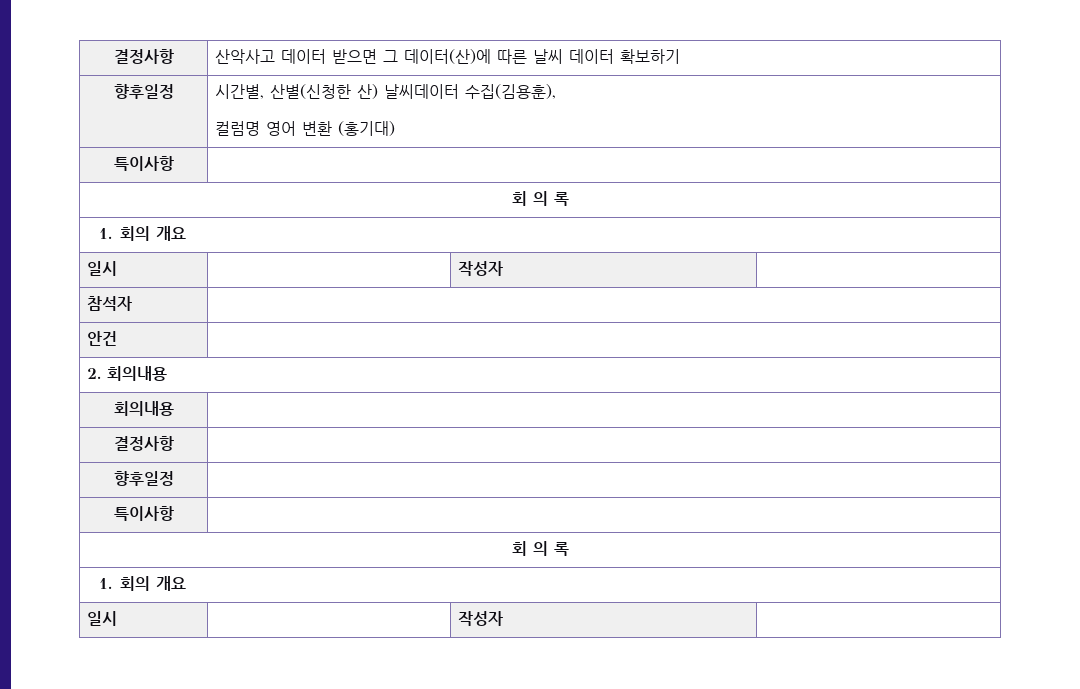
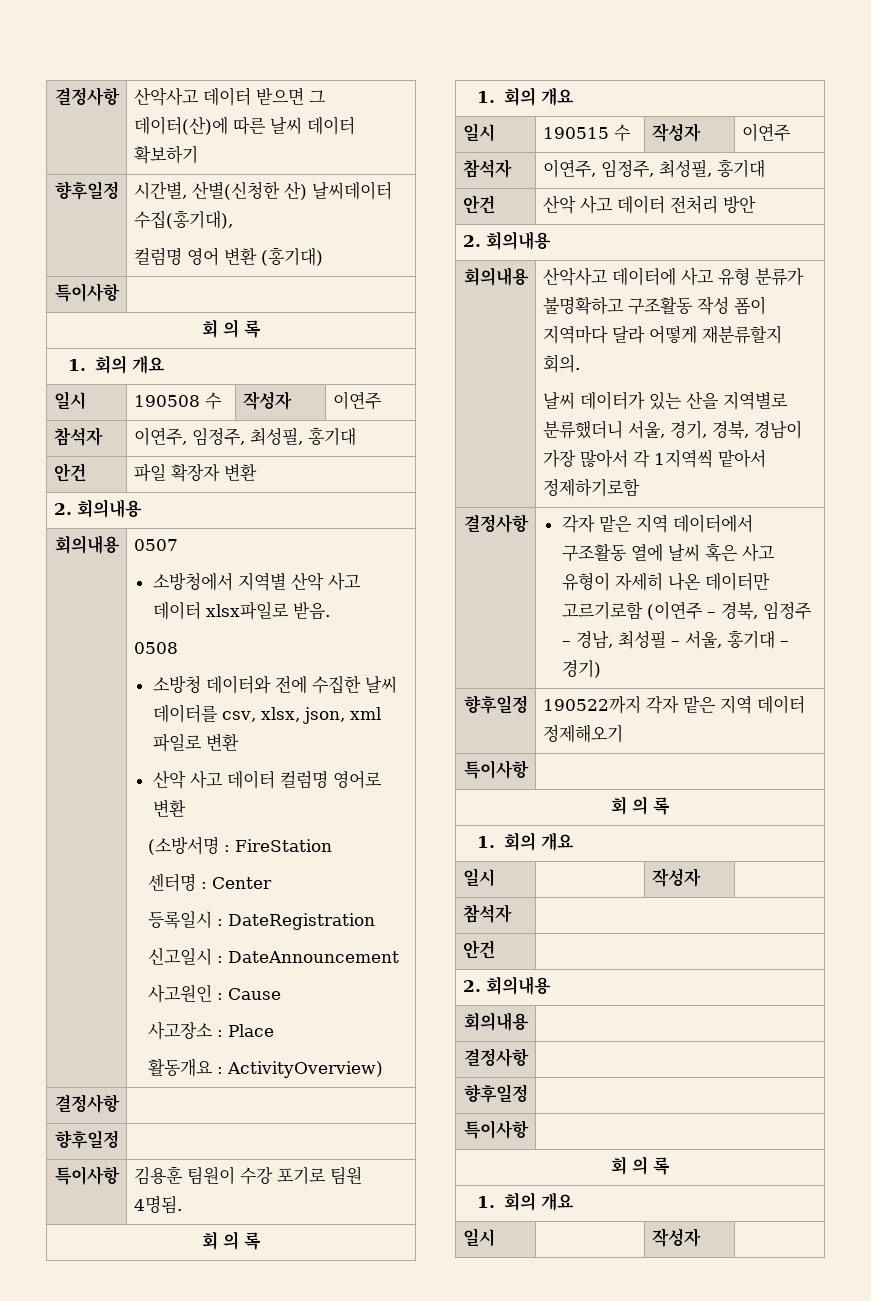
- 향후일정 | 시간별, 산별(신청한 산) 날씨데이터 수집(김용훈),
+ 향후일정 | 시간별, 산별(신청한 산) 날씨데이터 수집(홍기대),
+ 일시 | 190508 수 | 작성자 | 이연주
+ 참석자 | 이연주, 임정주, 최성필, 홍기대
+ 안건 | 파일 확장자 변환
+ 2. 회의내용
+ 회의내용 | 0507
+ 소방청에서 지역별 산악 사고 데이터 xlsx파일로 받음.
+ 0508
+ 소방청 데이터와 전에 수집한 날씨 데이터를 csv, xlsx, json, xml 파일로 변환
+ 산악 사고 데이터 컬럼명 영어로 변환
+ (소방서명 : FireStation
+ 센터명 : Center
+ 등록일시 : DateRegistration
+ 신고일시 : DateAnnouncement
+ 사고원인 : Cause
+ 사고장소 : Place
+ 활동개요 : ActivityOverview)
+ 결정사항 |
+ 향후일정 |
+ 특이사항 | 김용훈 팀원이 수강 포기로 팀원 4명됨.
+ 회 의 록
+ 1. 회의 개요
+ 일시 | 190515 수 | 작성자 | 이연주
+ 참석자 | 이연주, 임정주, 최성필, 홍기대
+ 안건 | 산악 사고 데이터 전처리 방안
+ 2. 회의내용
+ 회의내용 | 산악사고 데이터에 사고 유형 분류가 불명확하고 구조활동 작성 폼이 지역마다 달라 어떻게 재분류할지 회의.
+ 날씨 데이터가 있는 산을 지역별로 분류했더니 서울, 경기, 경북, 경남이 가장 많아서 각 1지역씩 맡아서 정제하기로함
+ 결정사항 | 각자 맡은 지역 데이터에서 구조활동 열에 날씨 혹은 사고 유형이 자세히 나온 데이터만 고르기로함 (이연주 – 경북, 임정주 – 경남, 최성필 – 서울, 홍기대 – 경기)
+ 향후일정 | 190522까지 각자 맡은 지역 데이터 정제해오기
+ 특이사항 |
+ 회 의 록
+ 1. 회의 개요

